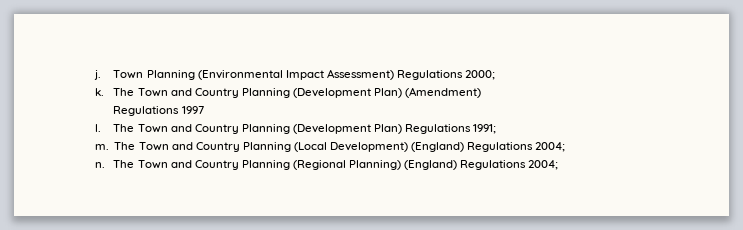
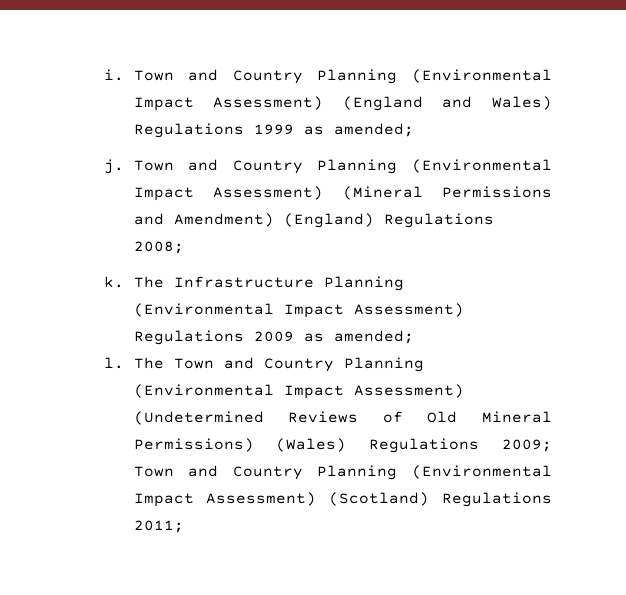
- j. Town Planning (Environmental Impact Assessment) Regulations 2000;
- k. The Town and Country Planning (Development Plan) (Amendment)
- Regulations 1997
- l. The Town and Country Planning (Development Plan) Regulations 1991;
- m. The Town and Country Planning (Local Development) (England) Regulations 2004;
- n. The Town and Country Planning (Regional Planning) (England) Regulations 2004;
+ i. Town and Country Planning (Environmental Impact Assessment) (England and Wales) Regulations 1999 as amended;
+ j. Town and Country Planning (Environmental Impact Assessment) (Mineral Permissions and Amendment) (England) Regulations 2008;
+ k. The Infrastructure Planning (Environmental Impact Assessment) Regulations 2009 as amended;
+ l. The Town and Country Planning (Environmental Impact Assessment) (Undetermined Reviews of Old Mineral Permissions) (Wales) Regulations 2009; Town and Country Planning (Environmental Impact Assessment) (Scotland) Regulations 2011;

